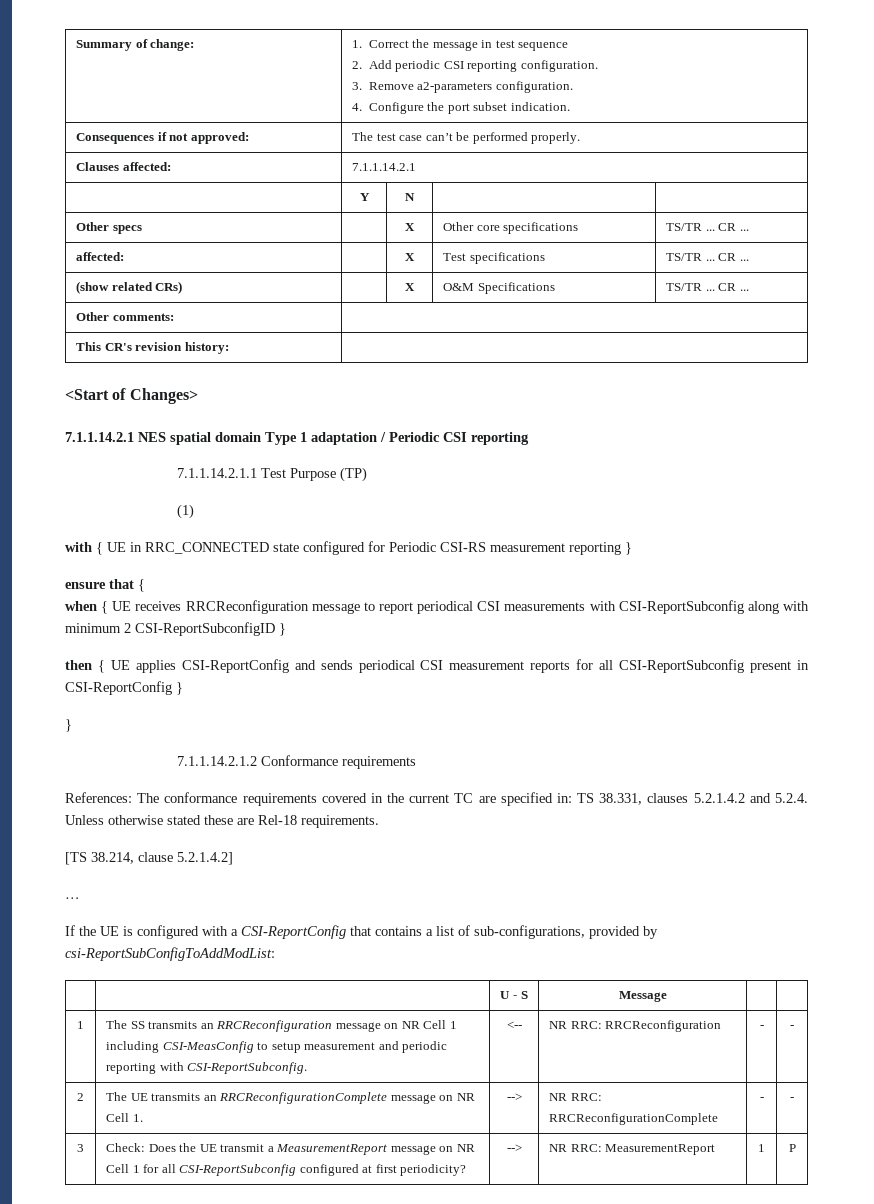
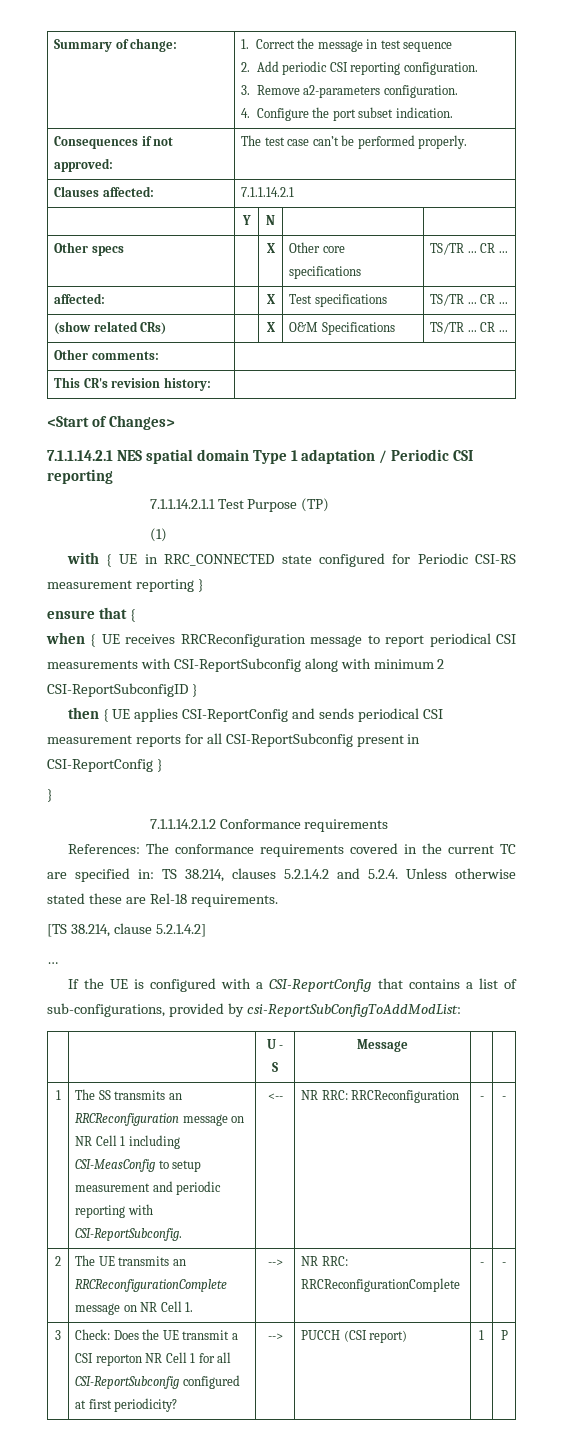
- References: The conformance requirements covered in the current TC are specified in: TS 38.331, clauses 5.2.1.4.2 and 5.2.4. Unless otherwise stated these are Rel-18 requirements.
+ References: The conformance requirements covered in the current TC are specified in: TS 38.214, clauses 5.2.1.4.2 and 5.2.4. Unless otherwise stated these are Rel-18 requirements.
- 3 | Check: Does the UE transmit a MeasurementReport message on NR Cell 1 for all CSI-ReportSubconfig configured at first periodicity? | --> | NR RRC: MeasurementReport | 1 | P
+ 3 | Check: Does the UE transmit a CSI reporton NR Cell 1 for all CSI-ReportSubconfig configured at first periodicity? | --> | PUCCH (CSI report) | 1 | P

